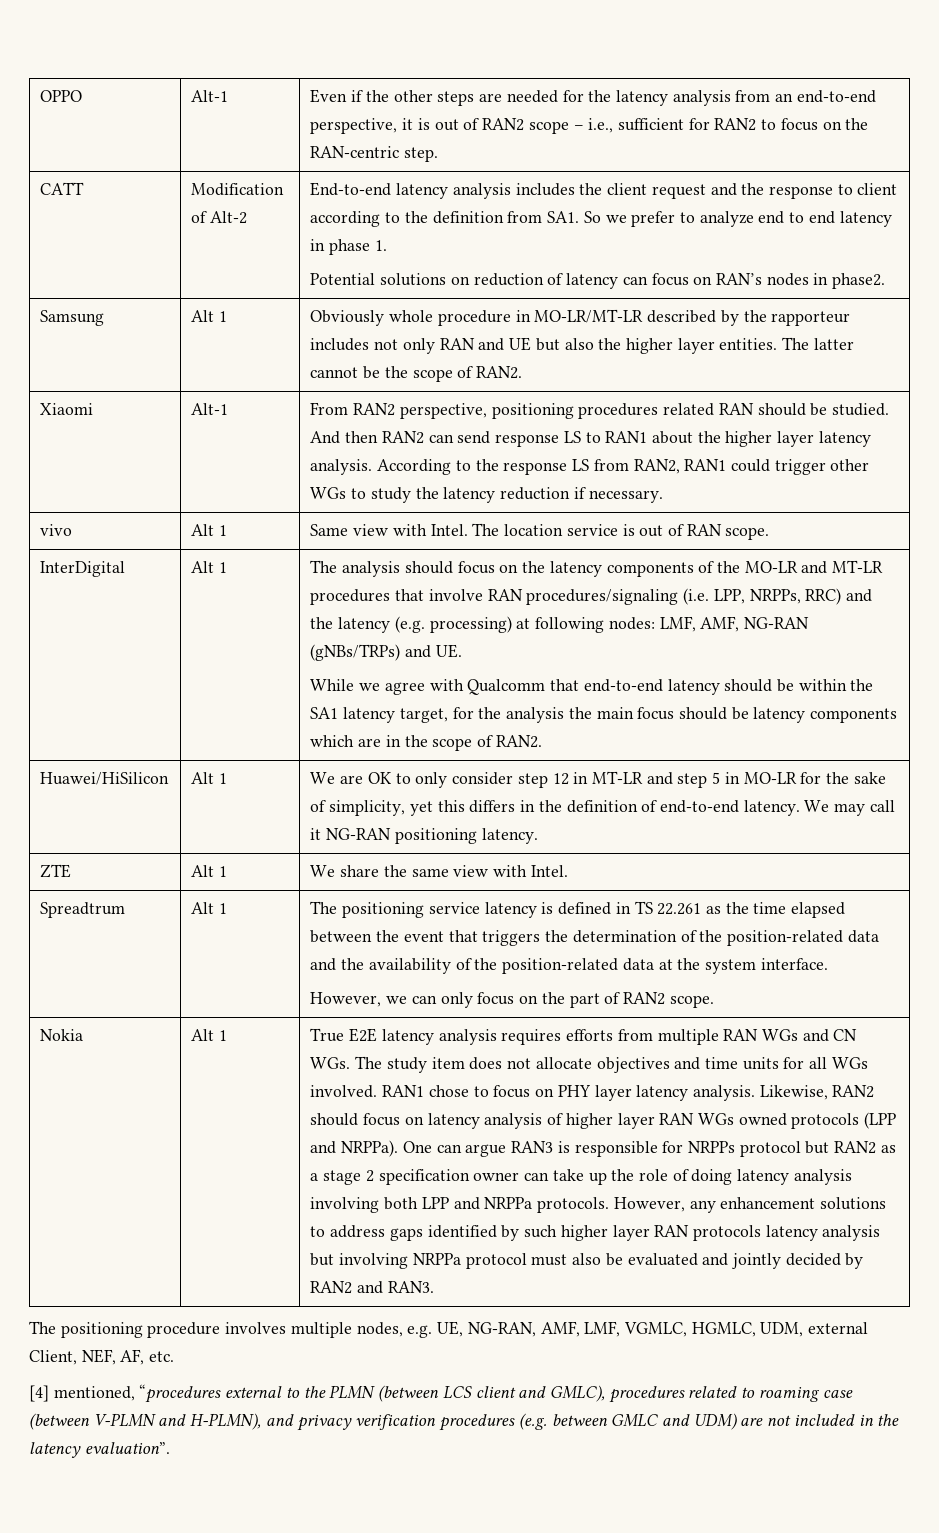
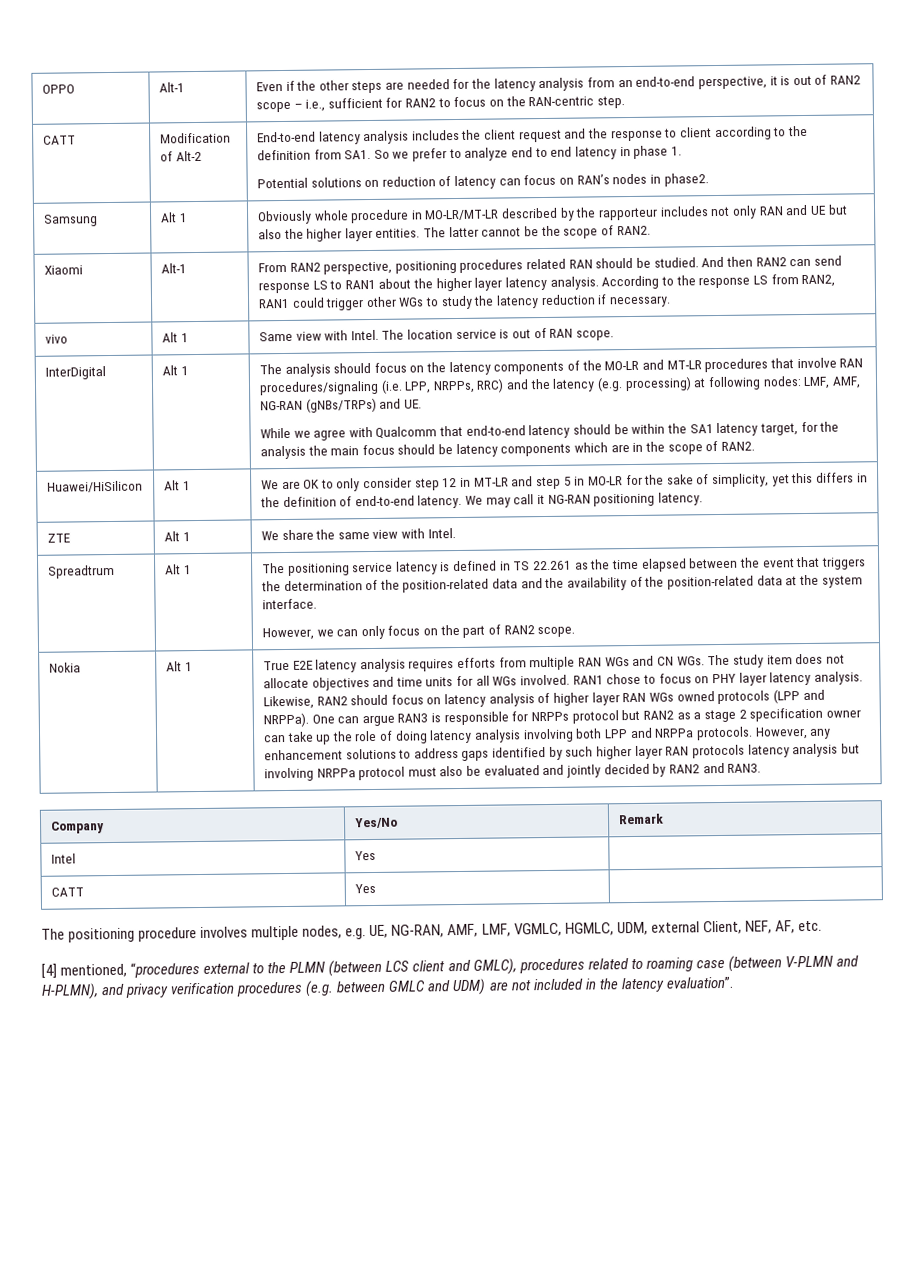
+ Company | Yes/No | Remark
+ Intel | Yes |
+ CATT | Yes |

